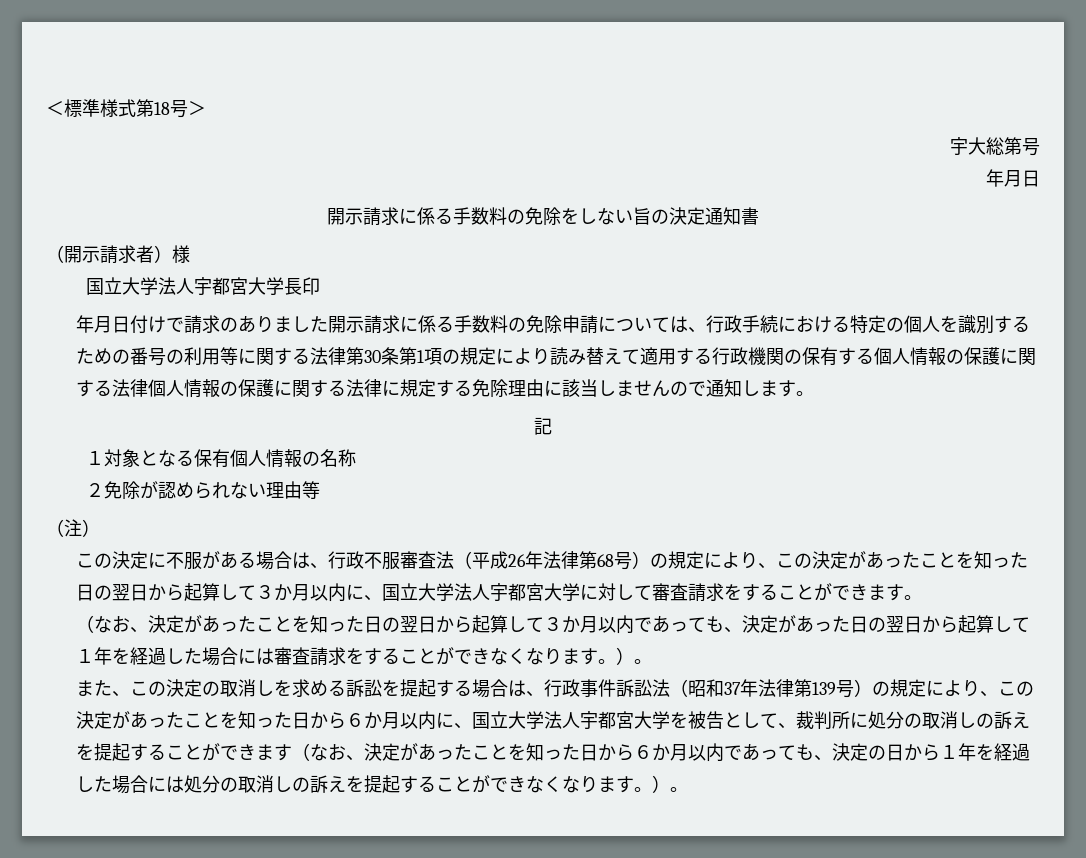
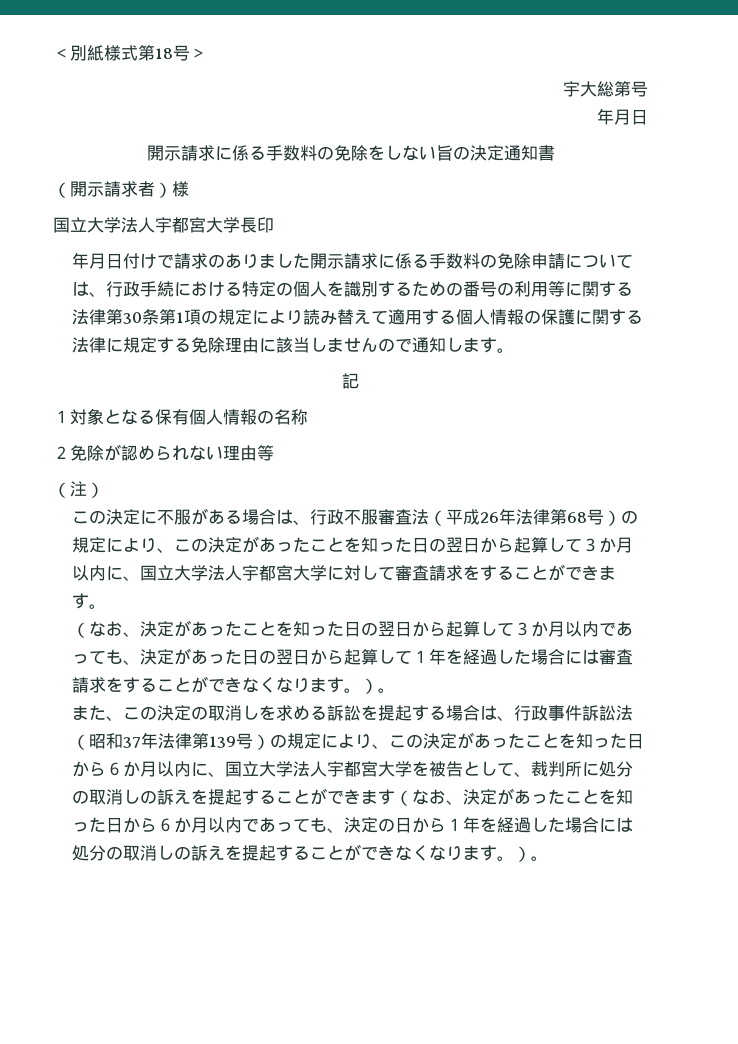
- ＜標準様式第18号＞
+ ＜別紙様式第18号＞
- 年月日付けで請求のありました開示請求に係る手数料の免除申請については、行政手続における特定の個人を識別するための番号の利用等に関する法律第30条第1項の規定により読み替えて適用する行政機関の保有する個人情報の保護に関する法律個人情報の保護に関する法律に規定する免除理由に該当しませんので通知します。
+ 年月日付けで請求のありました開示請求に係る手数料の免除申請については、行政手続における特定の個人を識別するための番号の利用等に関する法律第30条第1項の規定により読み替えて適用する個人情報の保護に関する法律に規定する免除理由に該当しませんので通知します。

